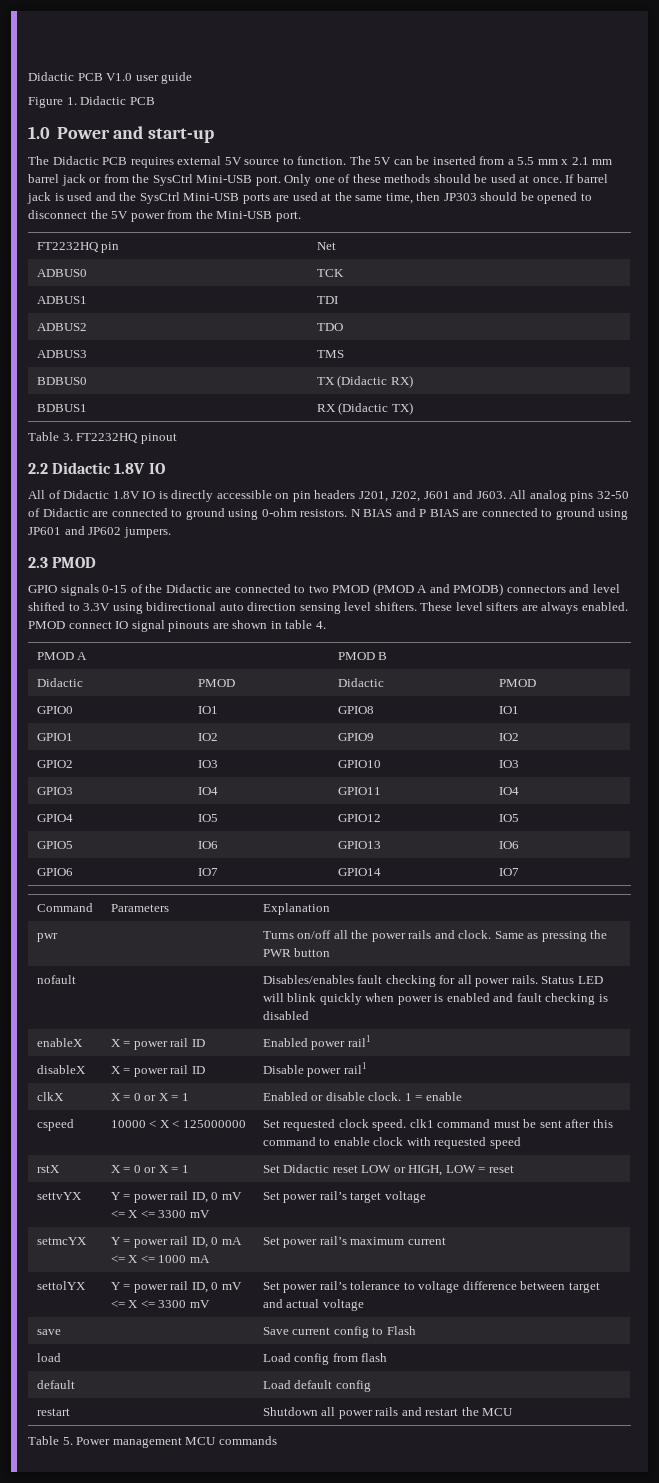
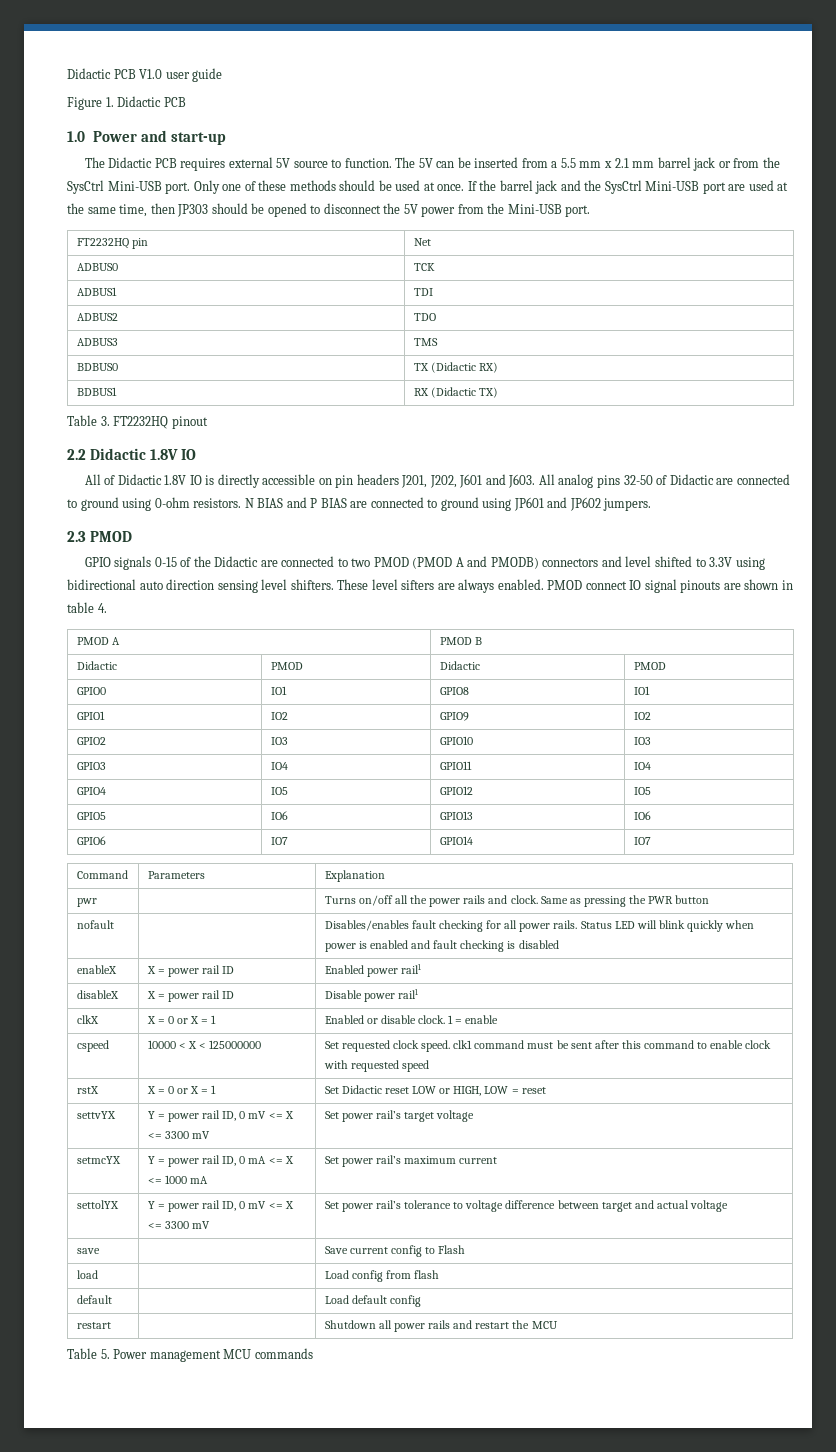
- If barrel jack is used and the SysCtrl Mini-USB ports are used at the same time, then JP303 should be opened to disconnect the 5V power from the Mini-USB port.
+ If the barrel jack and the SysCtrl Mini-USB port are used at the same time, then JP303 should be opened to disconnect the 5V power from the Mini-USB port.

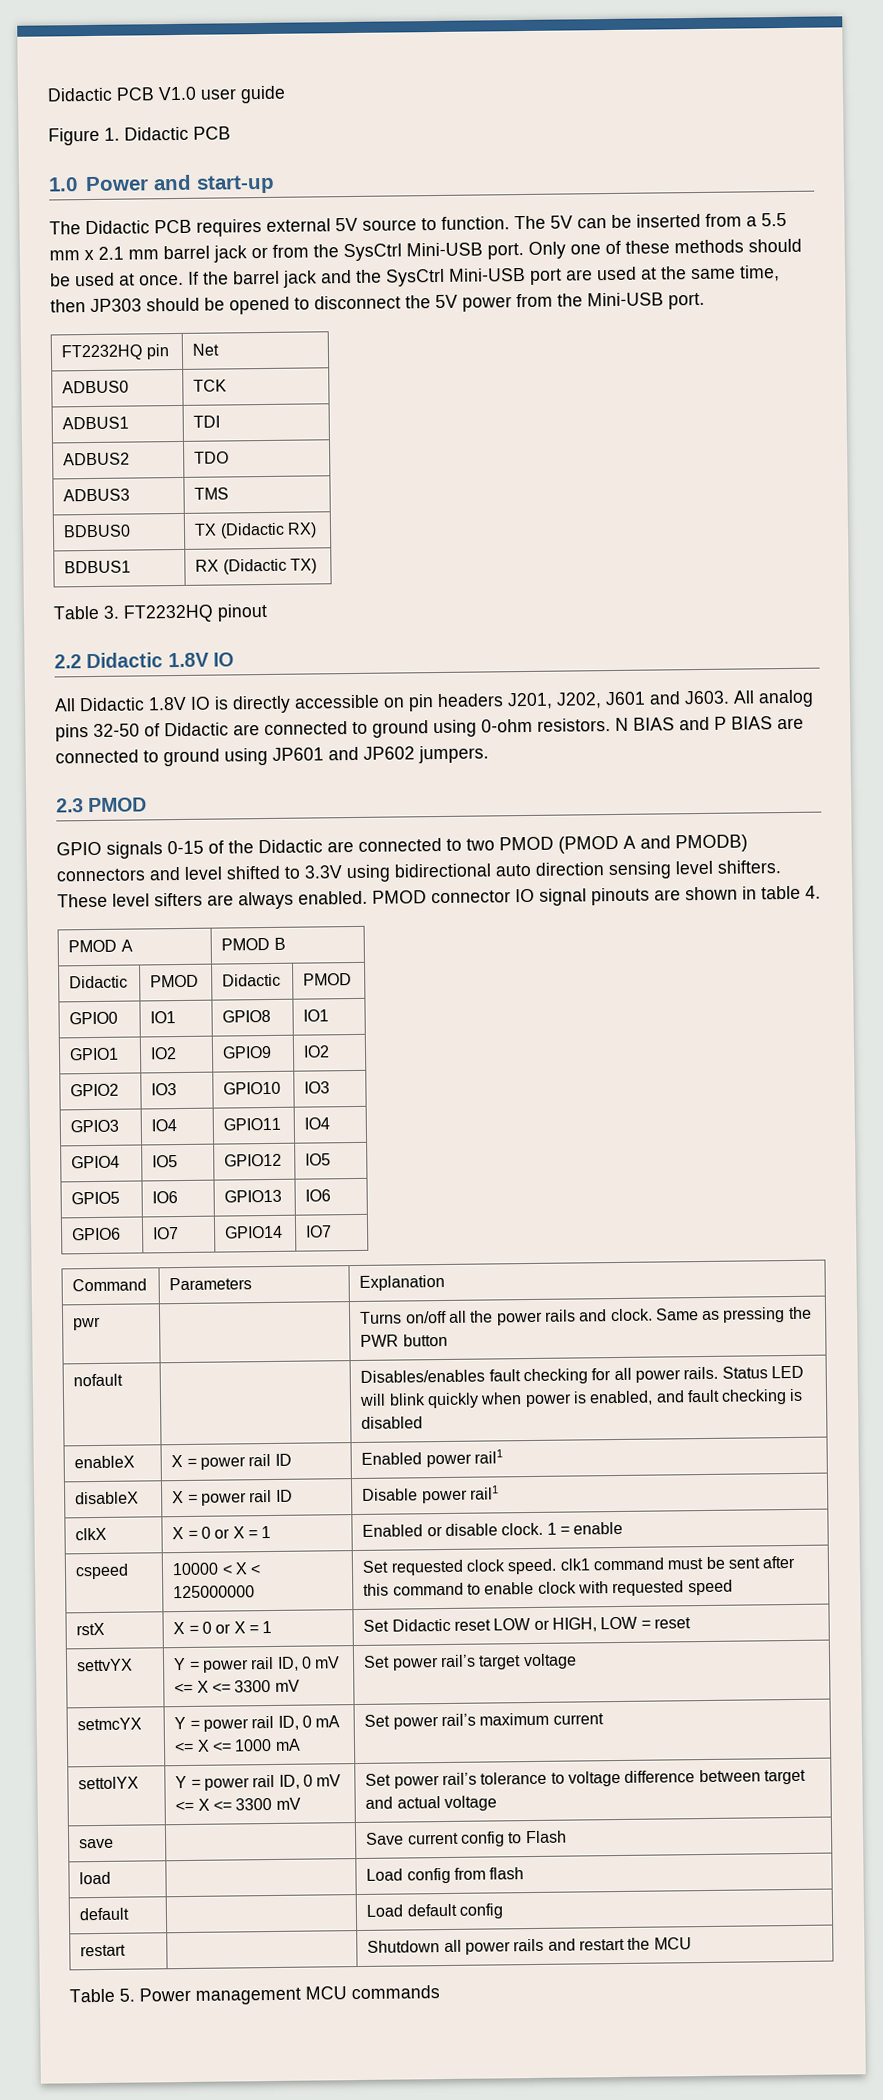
- All of Didactic 1.8V IO is directly accessible on pin headers J201, J202, J601 and J603.
+ All Didactic 1.8V IO is directly accessible on pin headers J201, J202, J601 and J603.
- PMOD connect IO signal pinouts are shown in table 4.
+ PMOD connector IO signal pinouts are shown in table 4.
- nofault | | Disables/enables fault checking for all power rails. Status LED will blink quickly when power is enabled and fault checking is disabled
+ nofault | | Disables/enables fault checking for all power rails. Status LED will blink quickly when power is enabled, and fault checking is disabled

